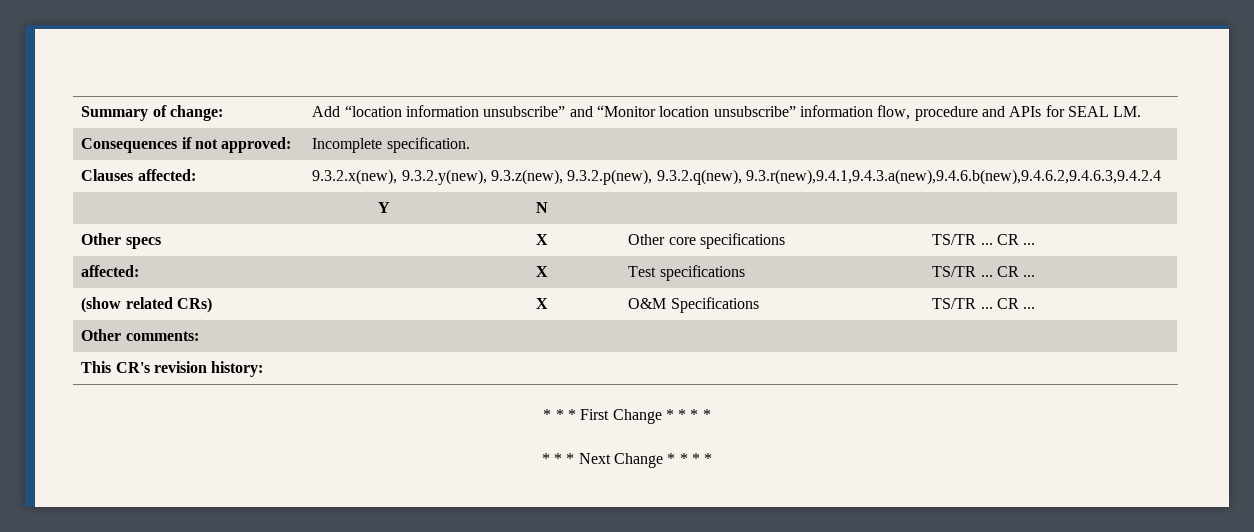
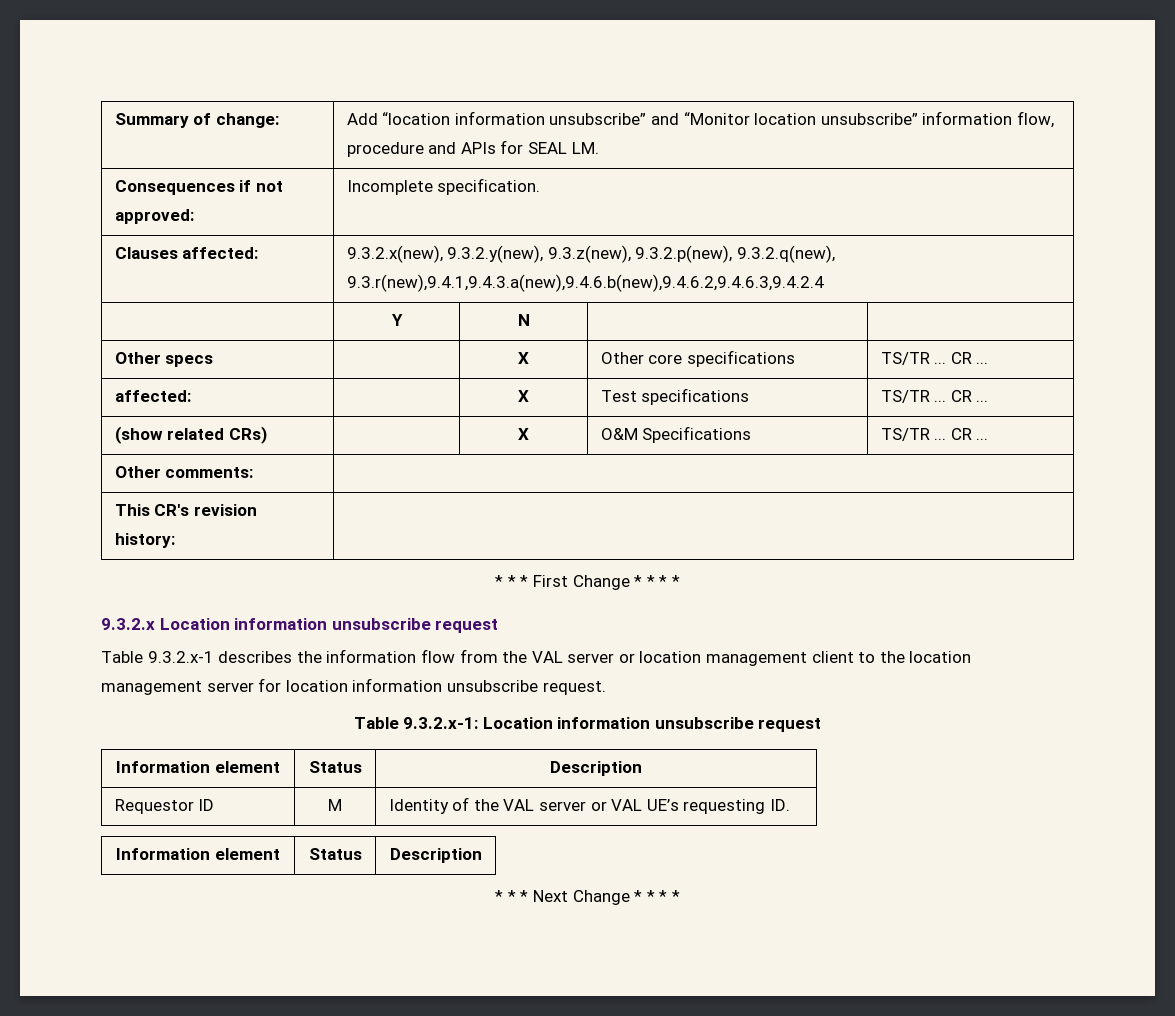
+ 9.3.2.x Location information unsubscribe request
+ Table 9.3.2.x-1 describes the information flow from the VAL server or location management client to the location management server for location information unsubscribe request.
+ Table 9.3.2.x-1: Location information unsubscribe request
+ Information element | Status | Description
+ Requestor ID | M | Identity of the VAL server or VAL UE’s requesting ID.
+ Information element | Status | Description

